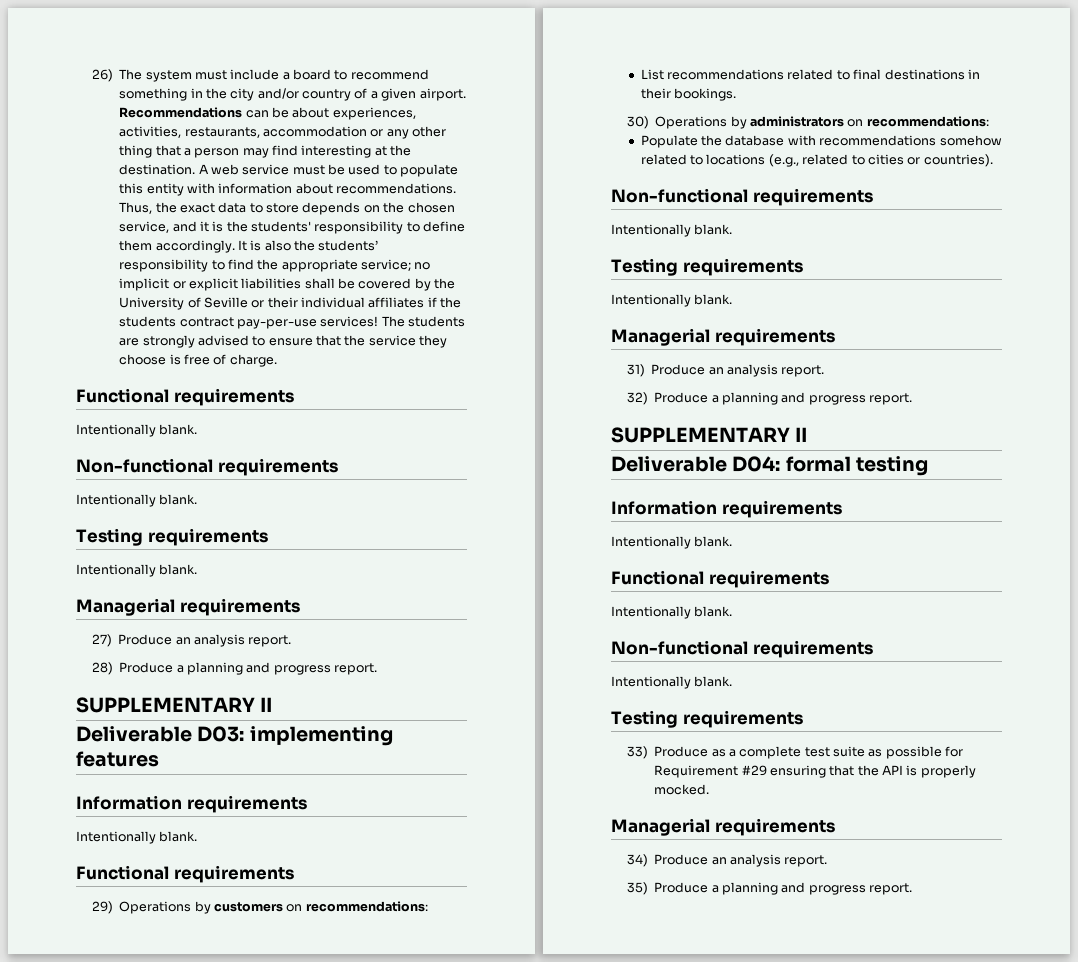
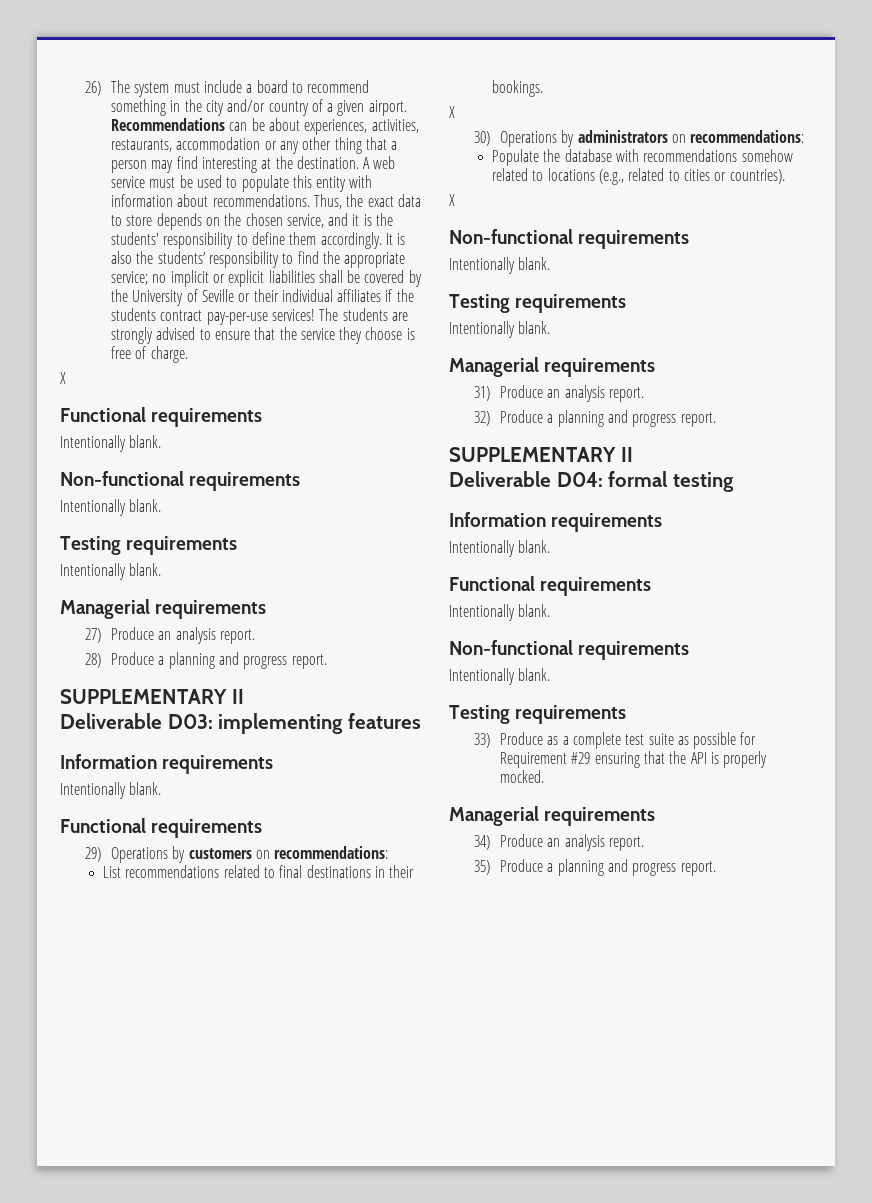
  The students are strongly advised to ensure that the service they choose is free of charge.
+ X
  List recommendations related to final destinations in their bookings.
+ X
  Populate the database with recommendations somehow related to locations (e.g., related to cities or countries).
+ X

